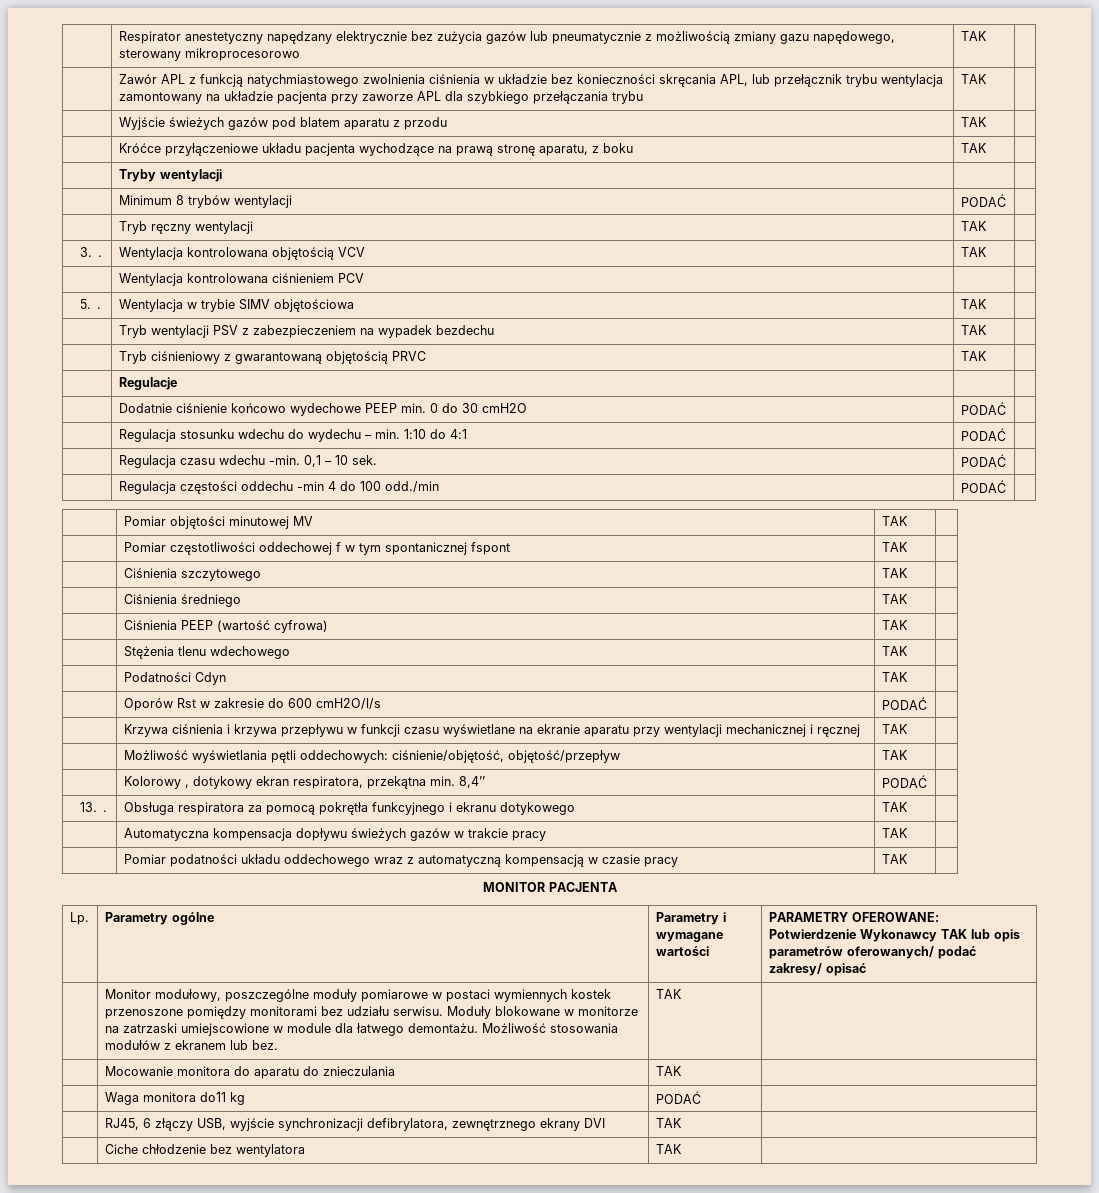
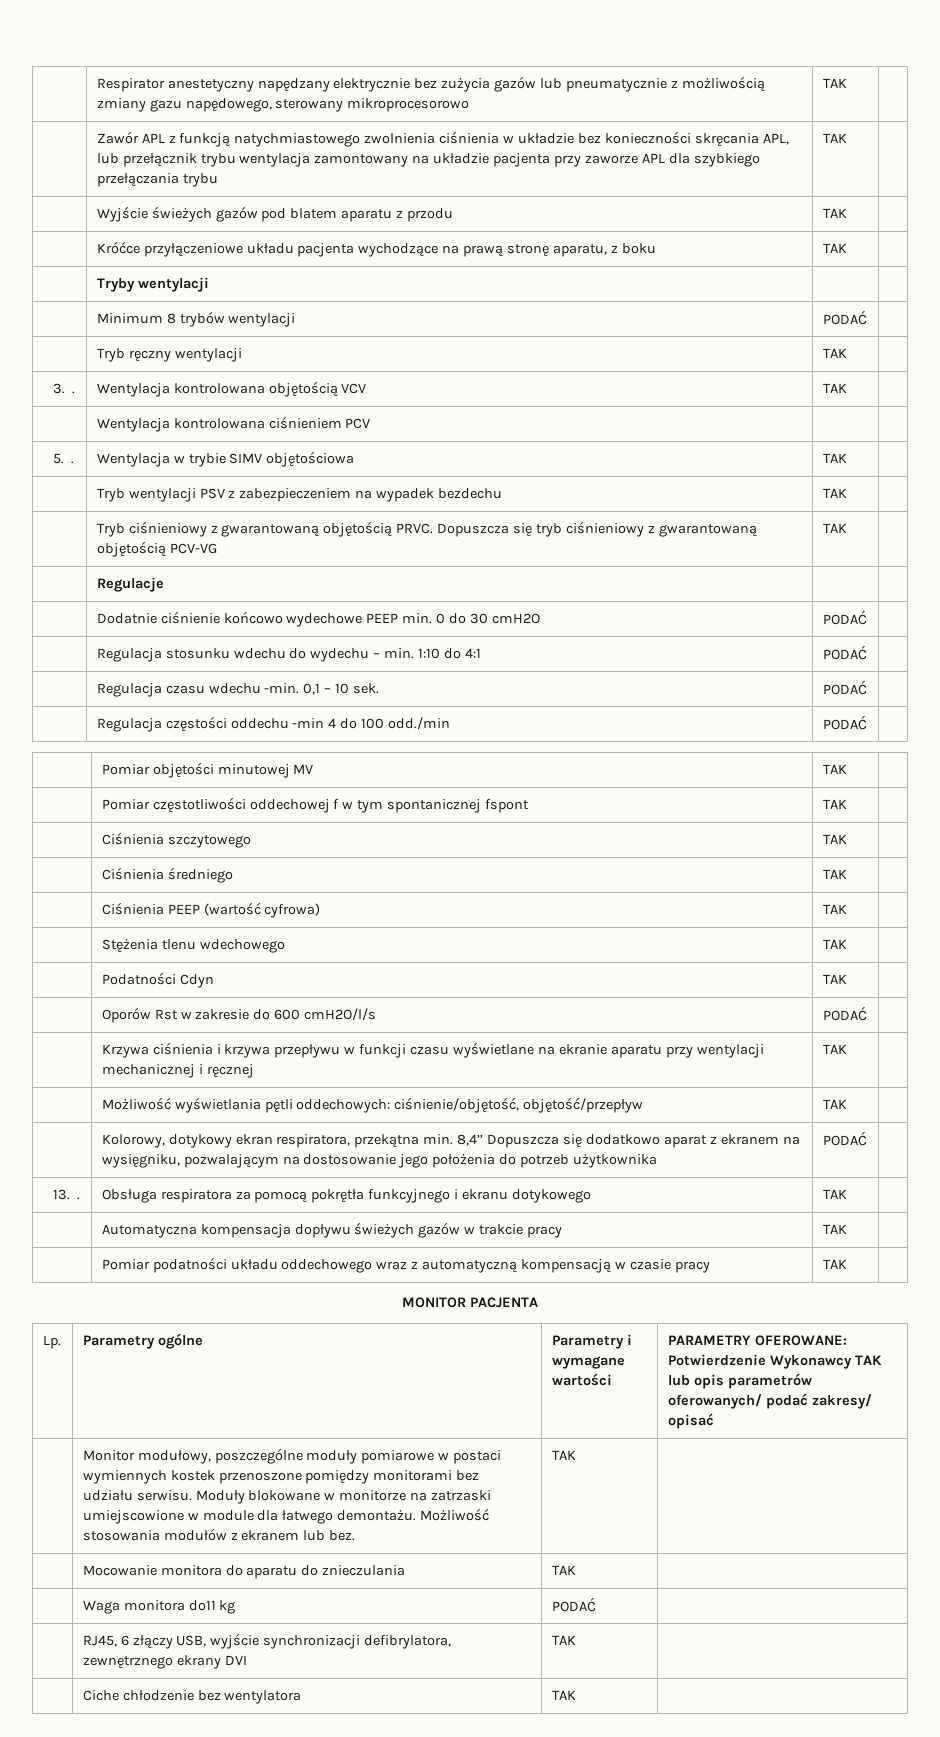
- | Tryb ciśnieniowy z gwarantowaną objętością PRVC | TAK |
+ | Tryb ciśnieniowy z gwarantowaną objętością PRVC. Dopuszcza się tryb ciśnieniowy z gwarantowaną objętością PCV-VG | TAK |
- | Kolorowy , dotykowy ekran respiratora, przekątna min. 8,4’’ | PODAĆ |
+ | Kolorowy, dotykowy ekran respiratora, przekątna min. 8,4’’ Dopuszcza się dodatkowo aparat z ekranem na wysięgniku, pozwalającym na dostosowanie jego położenia do potrzeb użytkownika | PODAĆ |

